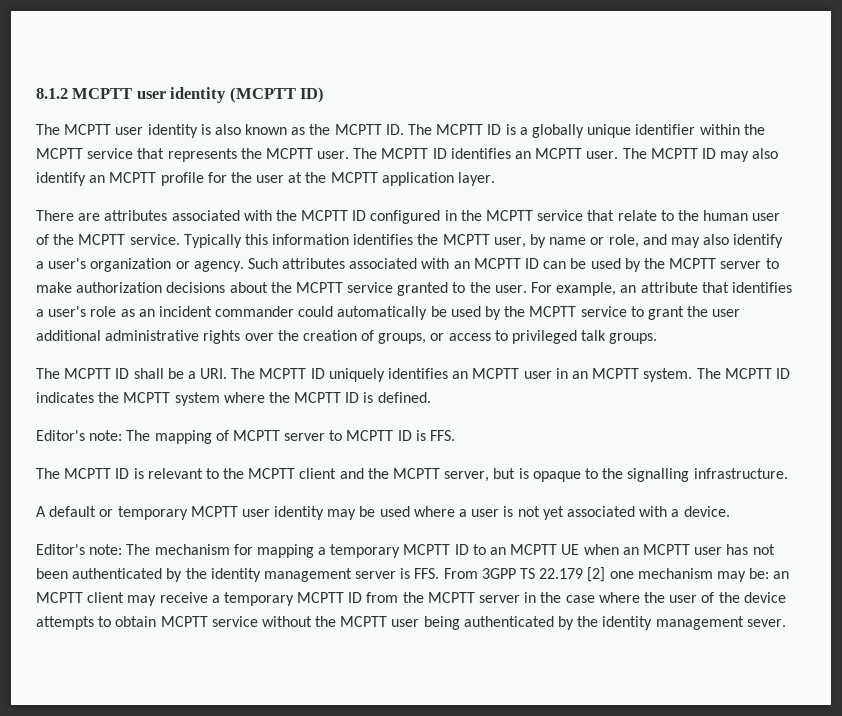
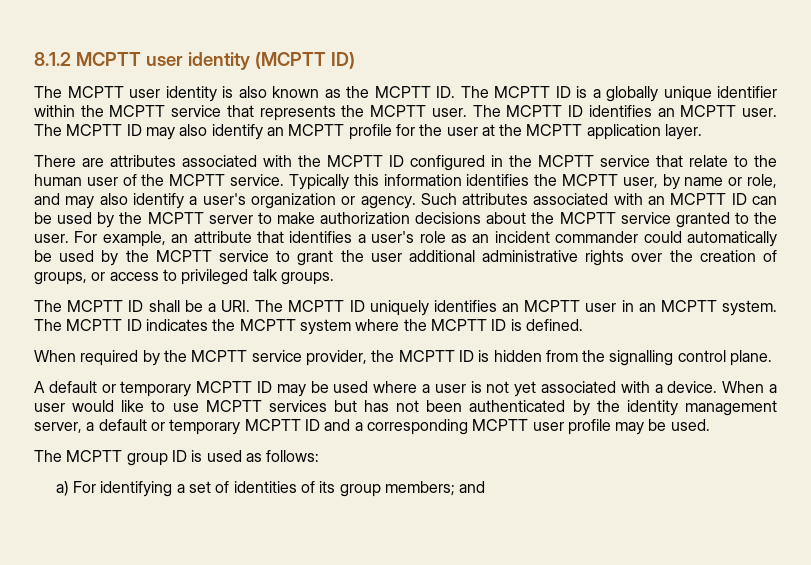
- Editor's note: The mapping of MCPTT server to MCPTT ID is FFS.
- The MCPTT ID is relevant to the MCPTT client and the MCPTT server, but is opaque to the signalling infrastructure.
+ When required by the MCPTT service provider, the MCPTT ID is hidden from the signalling control plane.
- A default or temporary MCPTT user identity may be used where a user is not yet associated with a device.
- Editor's note: The mechanism for mapping a temporary MCPTT ID to an MCPTT UE when an MCPTT user has not been authenticated by the identity management server is FFS. From 3GPP TS 22.179 [2] one mechanism may be: an MCPTT client may receive a temporary MCPTT ID from the MCPTT server in the case where the user of the device attempts to obtain MCPTT service without the MCPTT user being authenticated by the identity management sever.
+ A default or temporary MCPTT ID may be used where a user is not yet associated with a device. When a user would like to use MCPTT services but has not been authenticated by the identity management server, a default or temporary MCPTT ID and a corresponding MCPTT user profile may be used.
+ The MCPTT group ID is used as follows:
+ a) For identifying a set of identities of its group members; and

